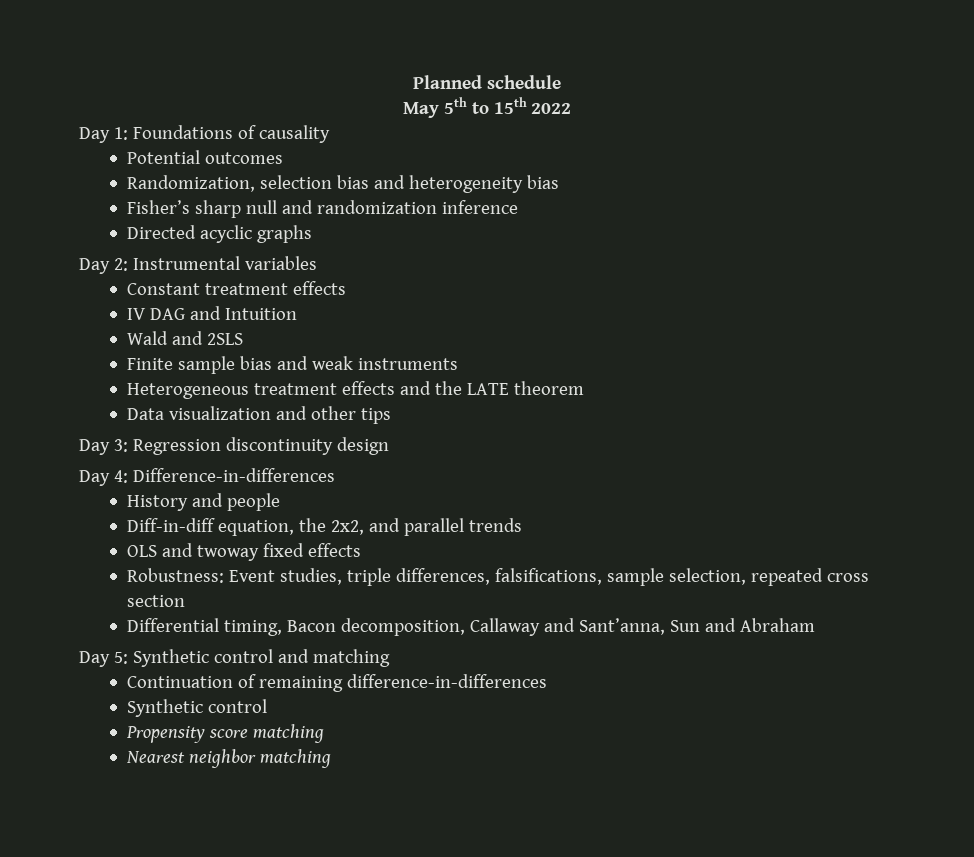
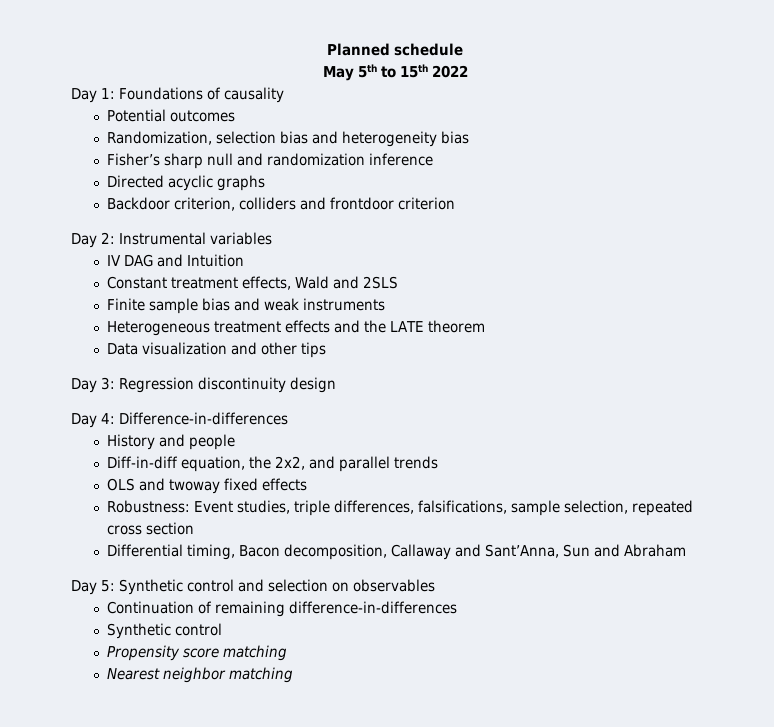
+ Backdoor criterion, colliders and frontdoor criterion
- Constant treatment effects
- Wald and 2SLS
+ Constant treatment effects, Wald and 2SLS
- Differential timing, Bacon decomposition, Callaway and Sant’anna, Sun and Abraham
+ Differential timing, Bacon decomposition, Callaway and Sant’Anna, Sun and Abraham
- Day 5: Synthetic control and matching
+ Day 5: Synthetic control and selection on observables

